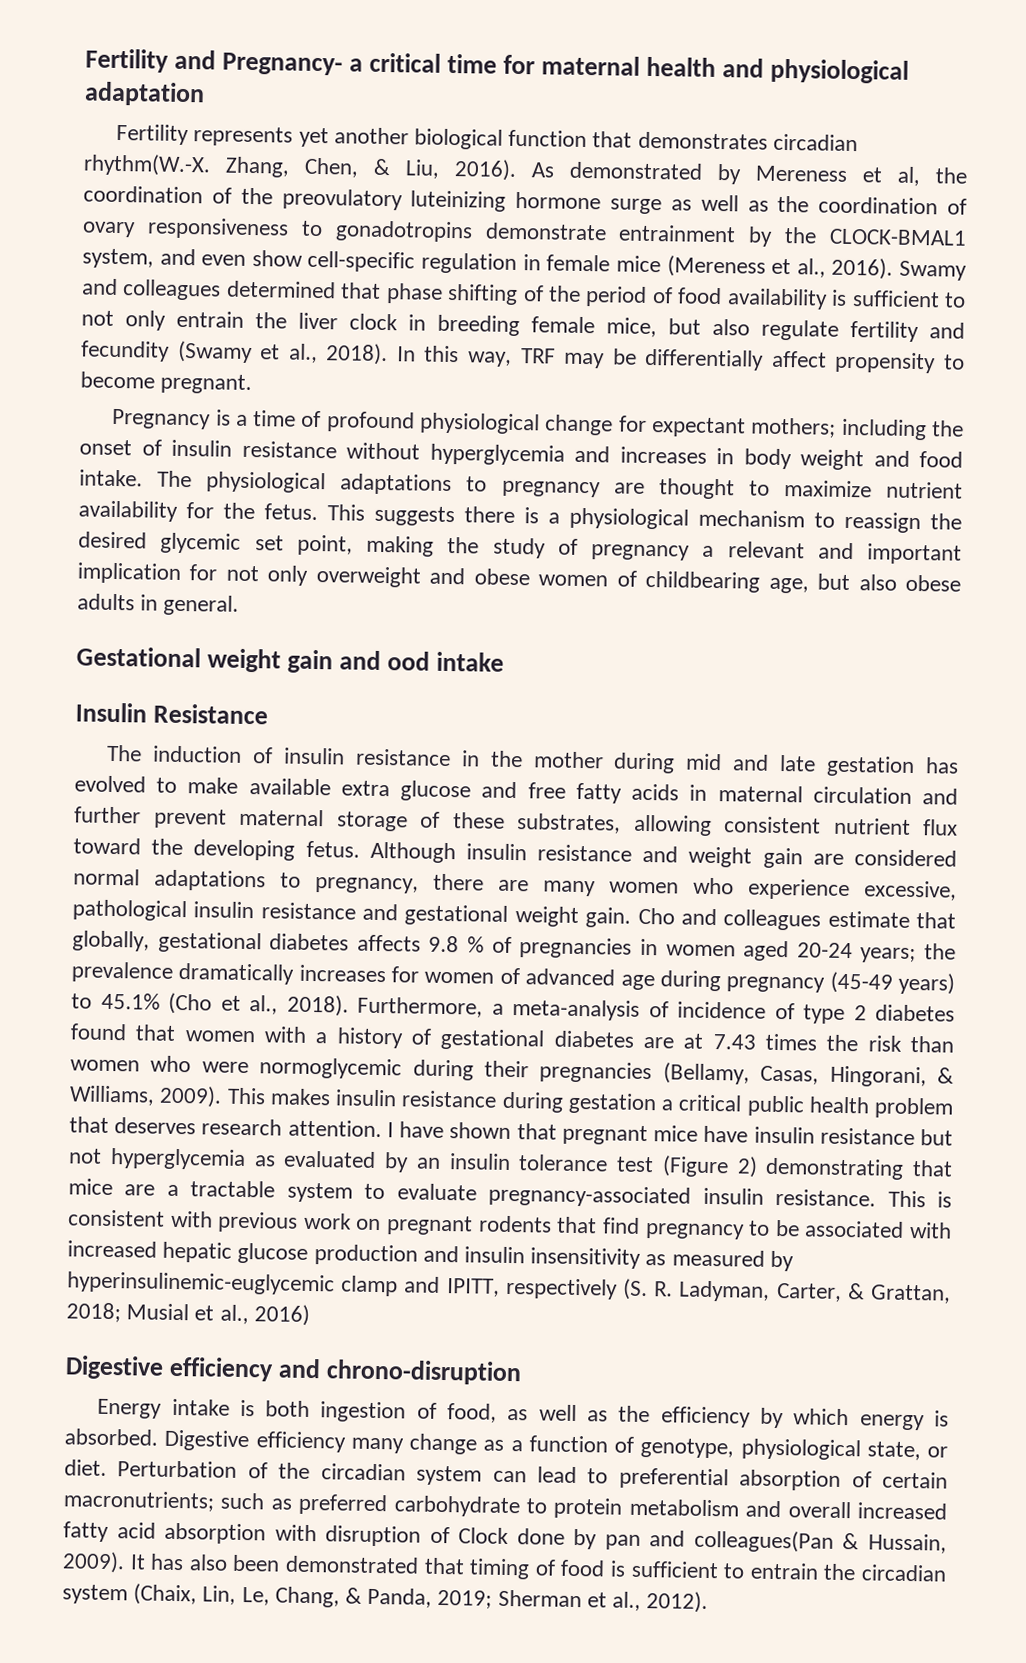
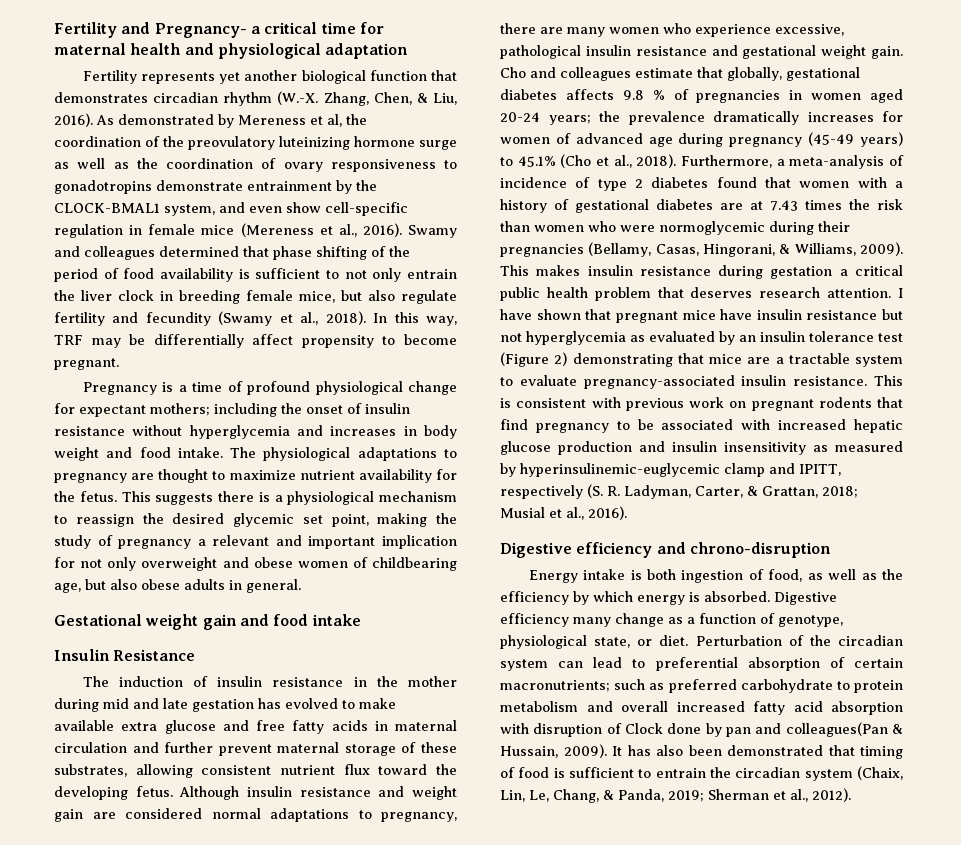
- Fertility represents yet another biological function that demonstrates circadian rhythm(W.-X. Zhang, Chen, & Liu, 2016).
+ Fertility represents yet another biological function that demonstrates circadian rhythm (W.-X. Zhang, Chen, & Liu, 2016).
- Gestational weight gain and ood intake
+ Gestational weight gain and food intake
- This is consistent with previous work on pregnant rodents that find pregnancy to be associated with increased hepatic glucose production and insulin insensitivity as measured by hyperinsulinemic-euglycemic clamp and IPITT, respectively (S. R. Ladyman, Carter, & Grattan, 2018; Musial et al., 2016)
+ This is consistent with previous work on pregnant rodents that find pregnancy to be associated with increased hepatic glucose production and insulin insensitivity as measured by hyperinsulinemic-euglycemic clamp and IPITT, respectively (S. R. Ladyman, Carter, & Grattan, 2018; Musial et al., 2016).

